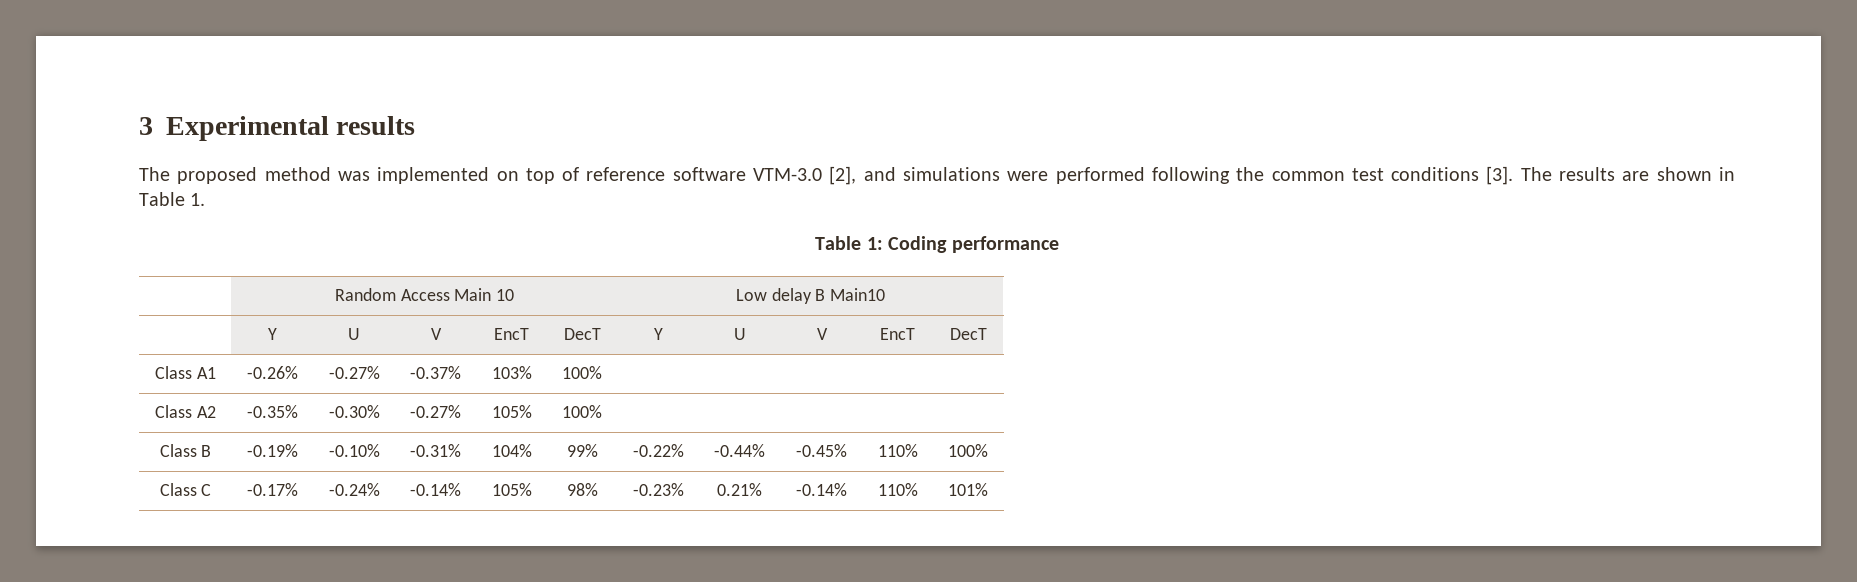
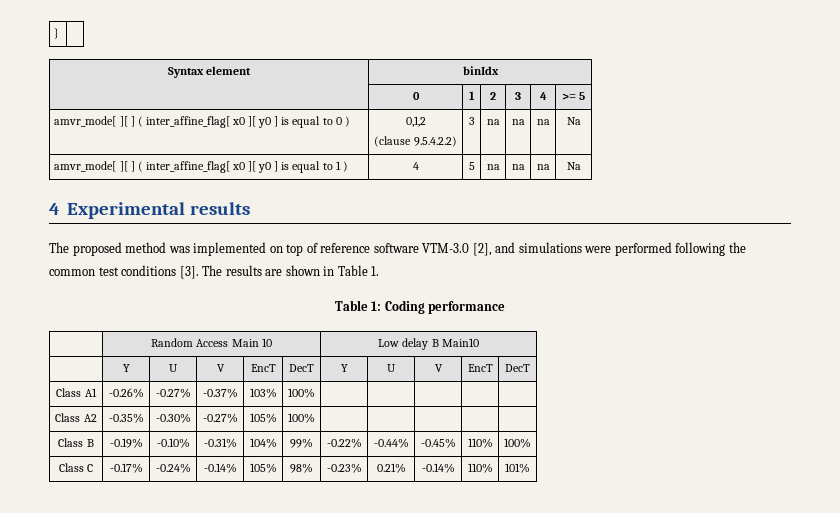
- 3 Experimental results
+ } |
+ Syntax element | binIdx
+ | 0 | 1 | 2 | 3 | 4 | >= 5
+ amvr_mode[ ][ ] ( inter_affine_flag[ x0 ][ y0 ] is equal to 0 ) | 0,1,2
+ (clause 9.5.4.2.2) | 3 | na | na | na | Na
+ amvr_mode[ ][ ] ( inter_affine_flag[ x0 ][ y0 ] is equal to 1 ) | 4 | 5 | na | na | na | Na
+ 4 Experimental results

